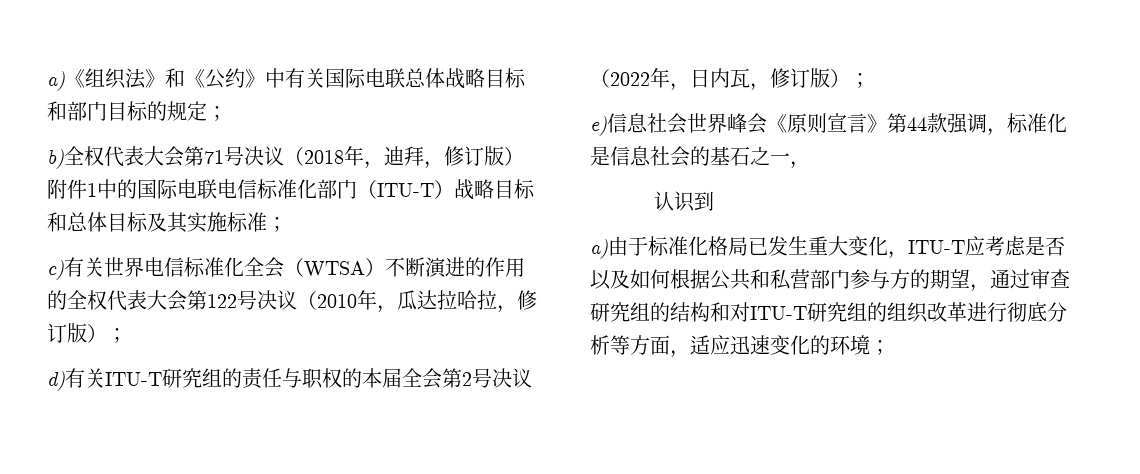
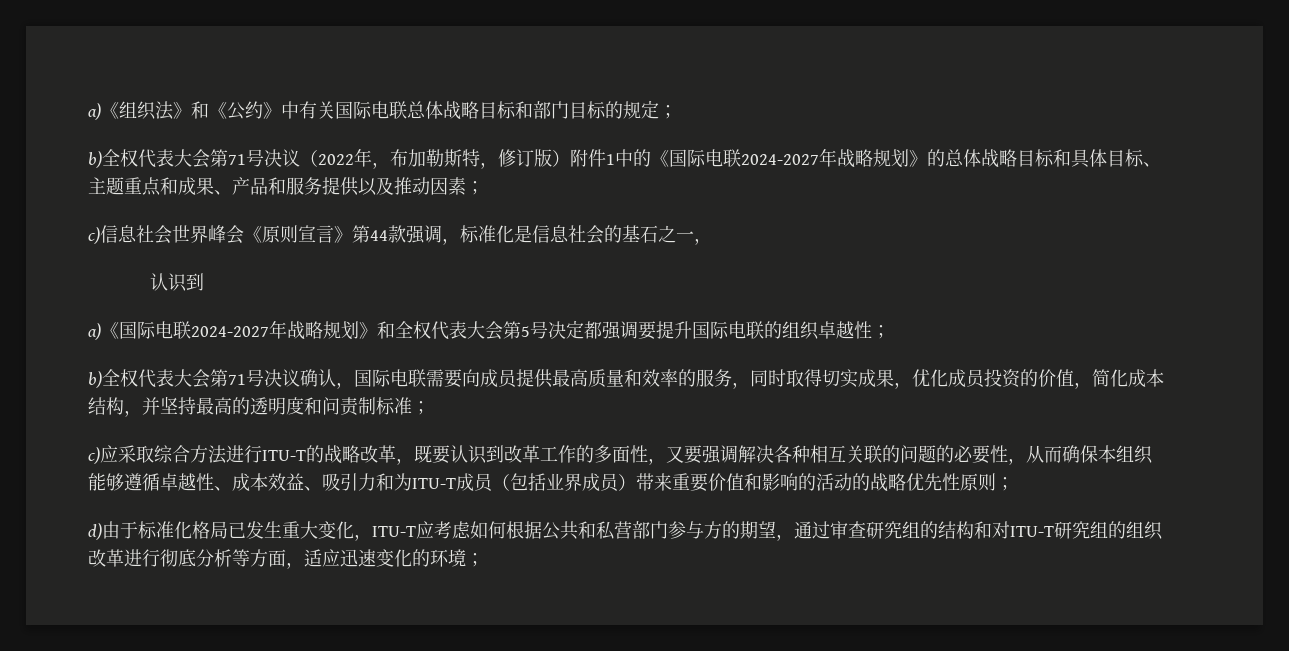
- b)全权代表大会第71号决议（2018年，迪拜，修订版）附件1中的国际电联电信标准化部门（ITU-T）战略目标和总体目标及其实施标准；
- c)有关世界电信标准化全会（WTSA）不断演进的作用的全权代表大会第122号决议（2010年，瓜达拉哈拉，修订版）；
- d)有关ITU-T研究组的责任与职权的本届全会第2号决议（2022年，日内瓦，修订版）；
- e)信息社会世界峰会《原则宣言》第44款强调，标准化是信息社会的基石之一，
+ b)全权代表大会第71号决议（2022年，布加勒斯特，修订版）附件1中的《国际电联2024-2027年战略规划》的总体战略目标和具体目标、主题重点和成果、产品和服务提供以及推动因素；
+ c)信息社会世界峰会《原则宣言》第44款强调，标准化是信息社会的基石之一，
- a)由于标准化格局已发生重大变化，ITU-T应考虑是否以及如何根据公共和私营部门参与方的期望，通过审查研究组的结构和对ITU-T研究组的组织改革进行彻底分析等方面，适应迅速变化的环境；
+ a)《国际电联2024-2027年战略规划》和全权代表大会第5号决定都强调要提升国际电联的组织卓越性；
+ b)全权代表大会第71号决议确认，国际电联需要向成员提供最高质量和效率的服务，同时取得切实成果，优化成员投资的价值，简化成本结构，并坚持最高的透明度和问责制标准；
+ c)应采取综合方法进行ITU-T的战略改革，既要认识到改革工作的多面性，又要强调解决各种相互关联的问题的必要性，从而确保本组织能够遵循卓越性、成本效益、吸引力和为ITU-T成员（包括业界成员）带来重要价值和影响的活动的战略优先性原则；
+ d)由于标准化格局已发生重大变化，ITU-T应考虑如何根据公共和私营部门参与方的期望，通过审查研究组的结构和对ITU-T研究组的组织改革进行彻底分析等方面，适应迅速变化的环境；

